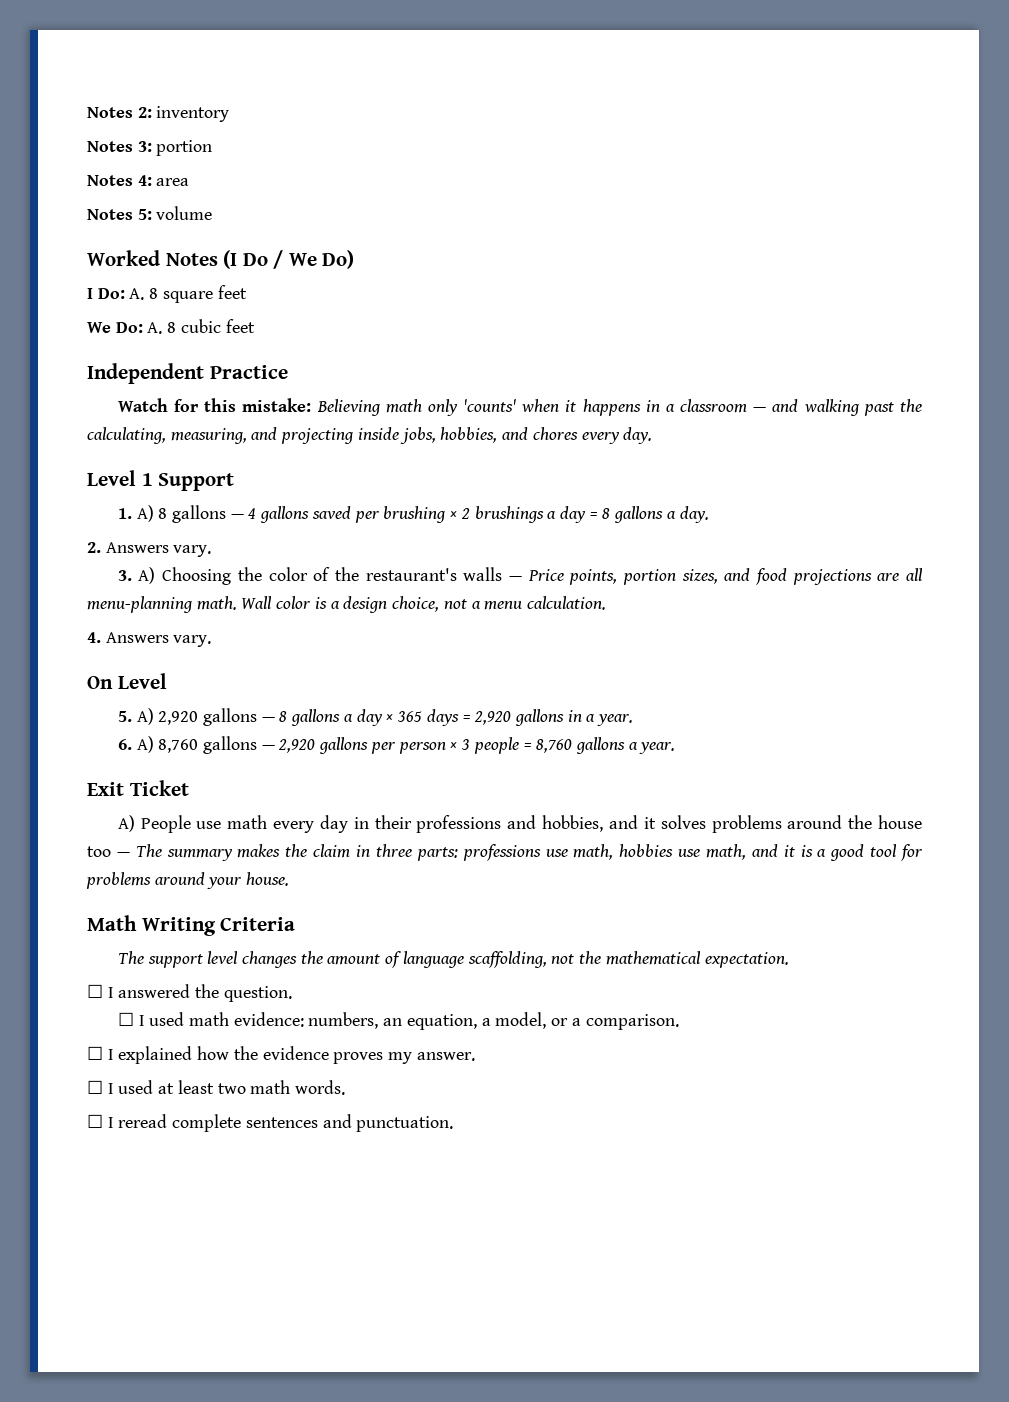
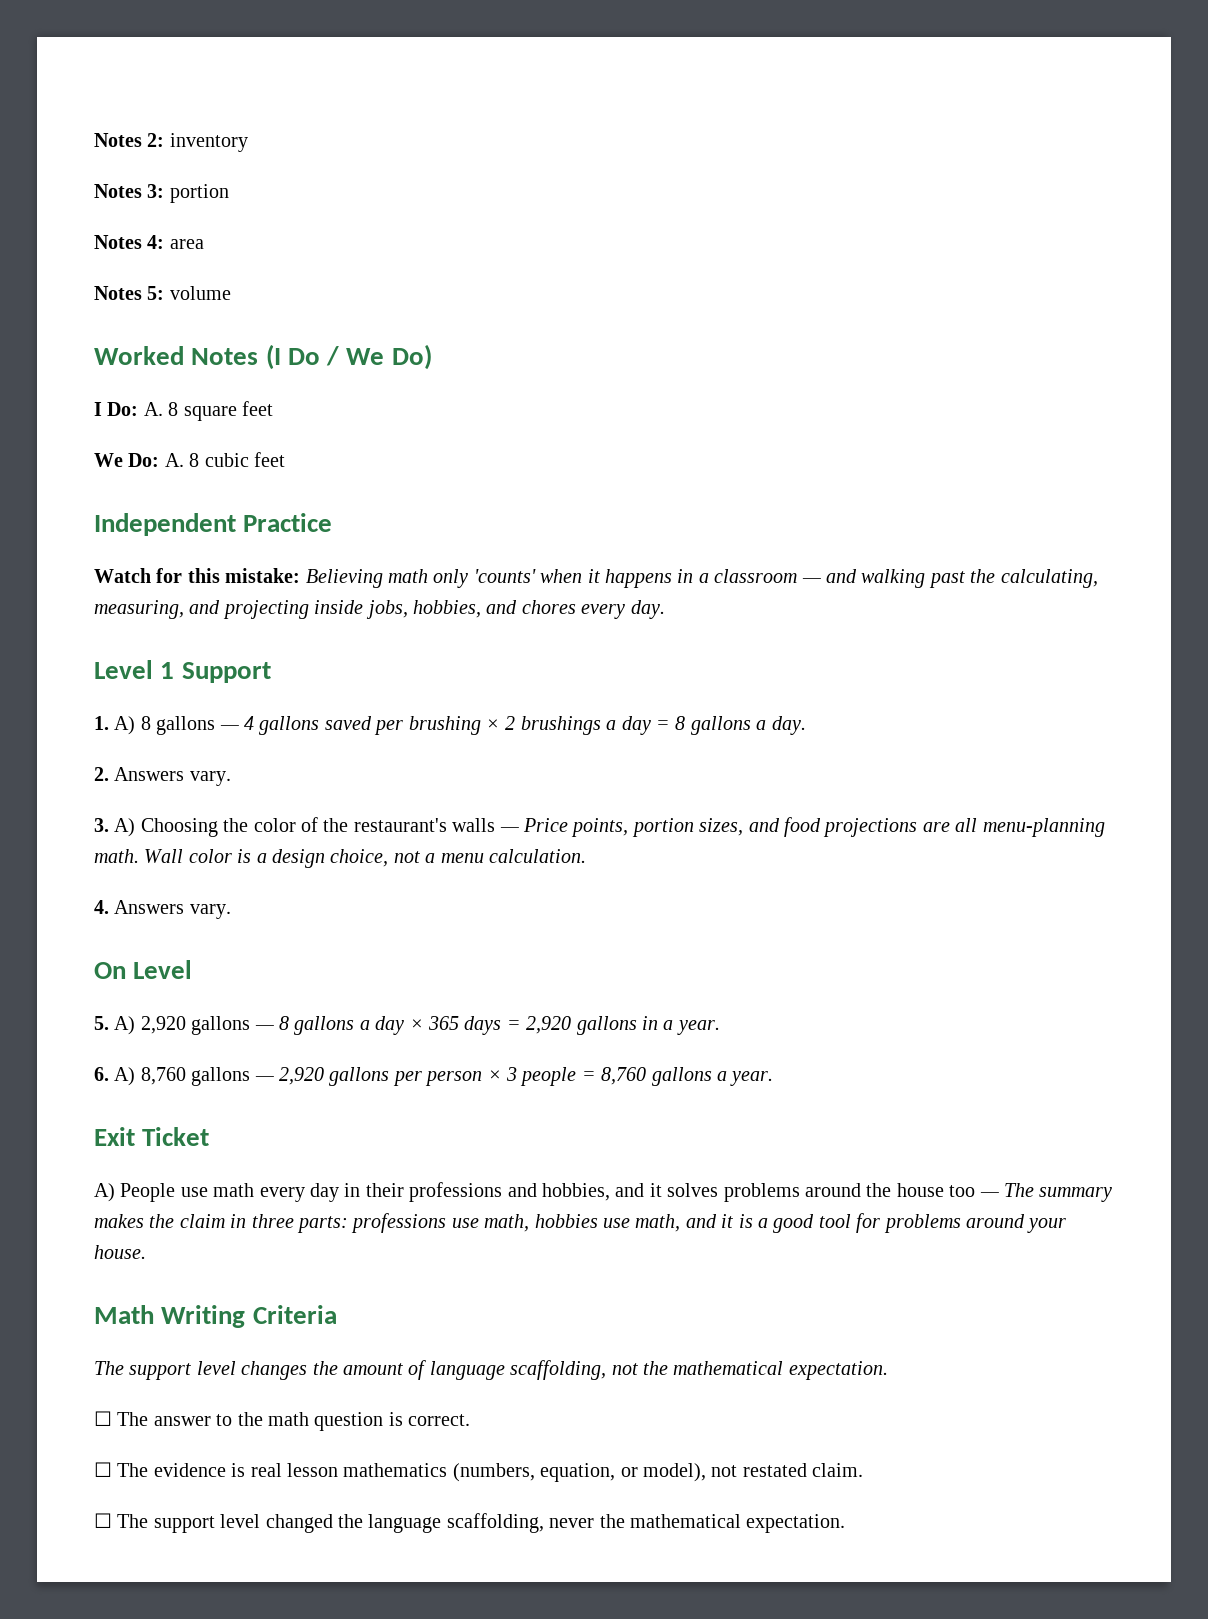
- ☐ I answered the question.
- ☐ I used math evidence: numbers, an equation, a model, or a comparison.
- ☐ I explained how the evidence proves my answer.
- ☐ I used at least two math words.
- ☐ I reread complete sentences and punctuation.
+ ☐ The answer to the math question is correct.
+ ☐ The evidence is real lesson mathematics (numbers, equation, or model), not restated claim.
+ ☐ The support level changed the language scaffolding, never the mathematical expectation.

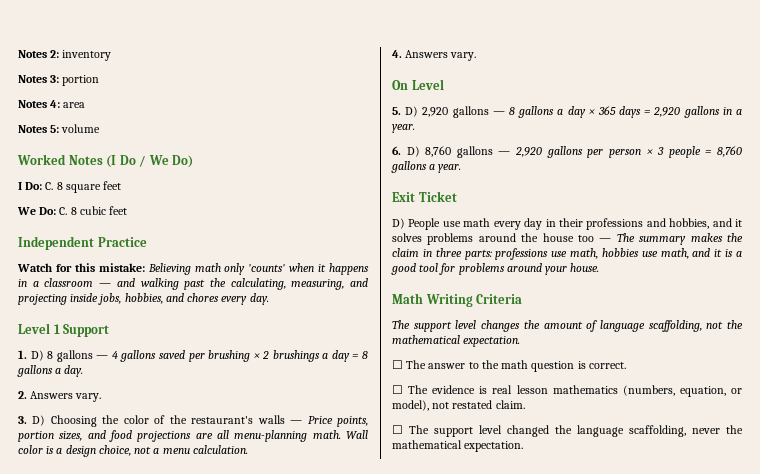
- I Do: A. 8 square feet
+ I Do: C. 8 square feet
- We Do: A. 8 cubic feet
+ We Do: C. 8 cubic feet
- 1. A) 8 gallons — 4 gallons saved per brushing × 2 brushings a day = 8 gallons a day.
+ 1. D) 8 gallons — 4 gallons saved per brushing × 2 brushings a day = 8 gallons a day.
- 3. A) Choosing the color of the restaurant's walls — Price points, portion sizes, and food projections are all menu-planning math.
+ 3. D) Choosing the color of the restaurant's walls — Price points, portion sizes, and food projections are all menu-planning math.
- 5. A) 2,920 gallons — 8 gallons a day × 365 days = 2,920 gallons in a year.
+ 5. D) 2,920 gallons — 8 gallons a day × 365 days = 2,920 gallons in a year.
- 6. A) 8,760 gallons — 2,920 gallons per person × 3 people = 8,760 gallons a year.
+ 6. D) 8,760 gallons — 2,920 gallons per person × 3 people = 8,760 gallons a year.
- A) People use math every day in their professions and hobbies, and it solves problems around the house too — The summary makes the claim in three parts: professions use math, hobbies use math, and it is a good tool for problems around your house.
+ D) People use math every day in their professions and hobbies, and it solves problems around the house too — The summary makes the claim in three parts: professions use math, hobbies use math, and it is a good tool for problems around your house.

